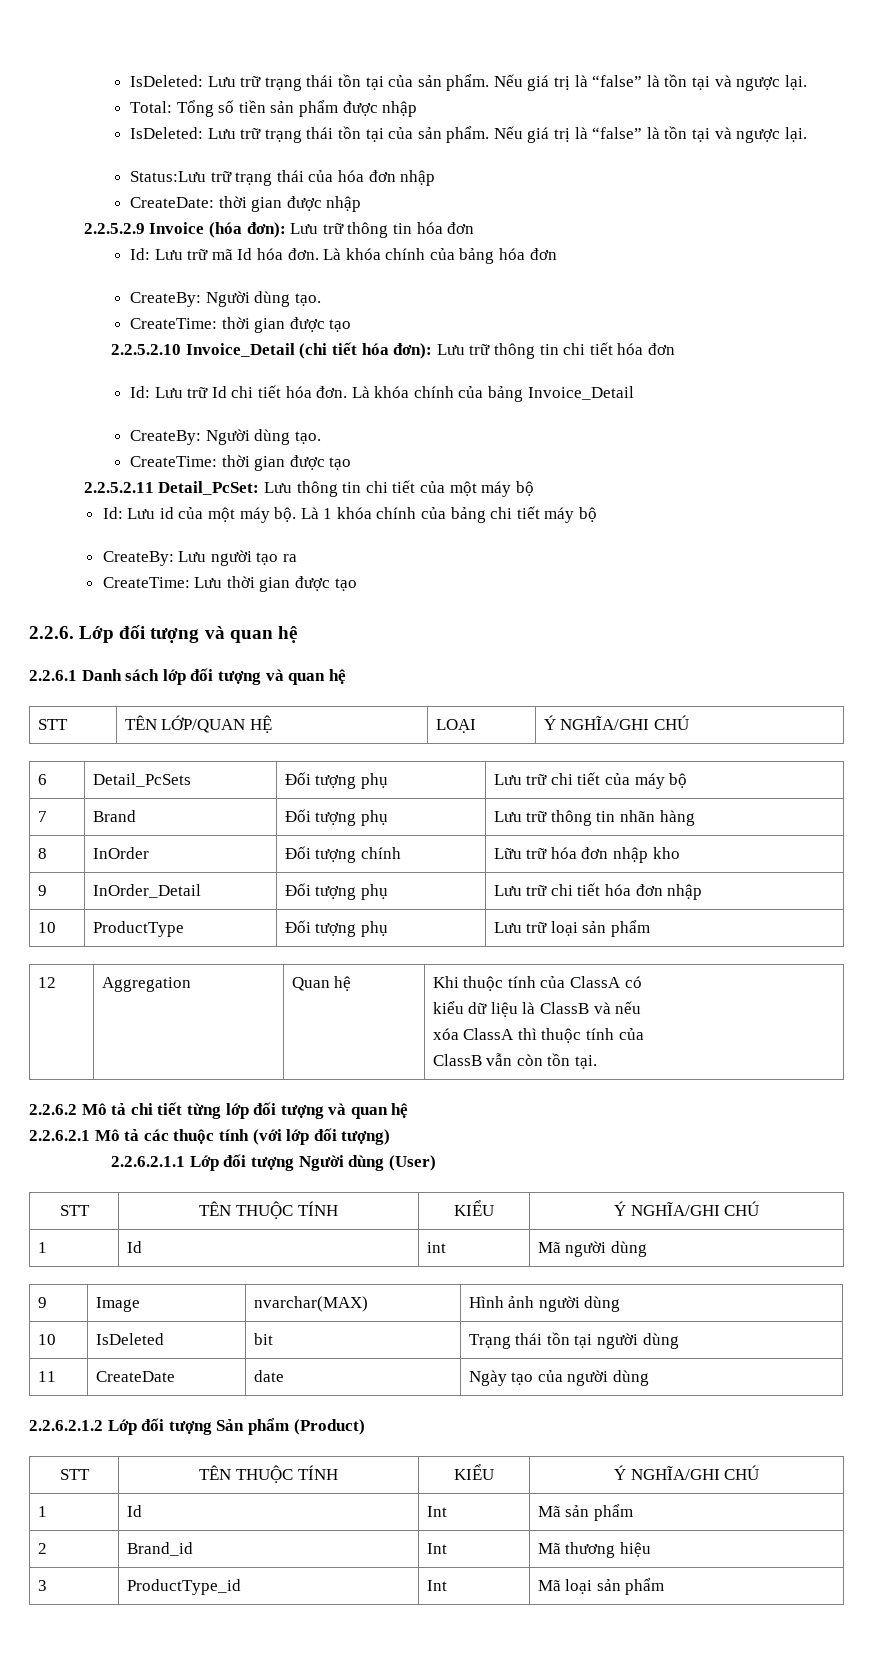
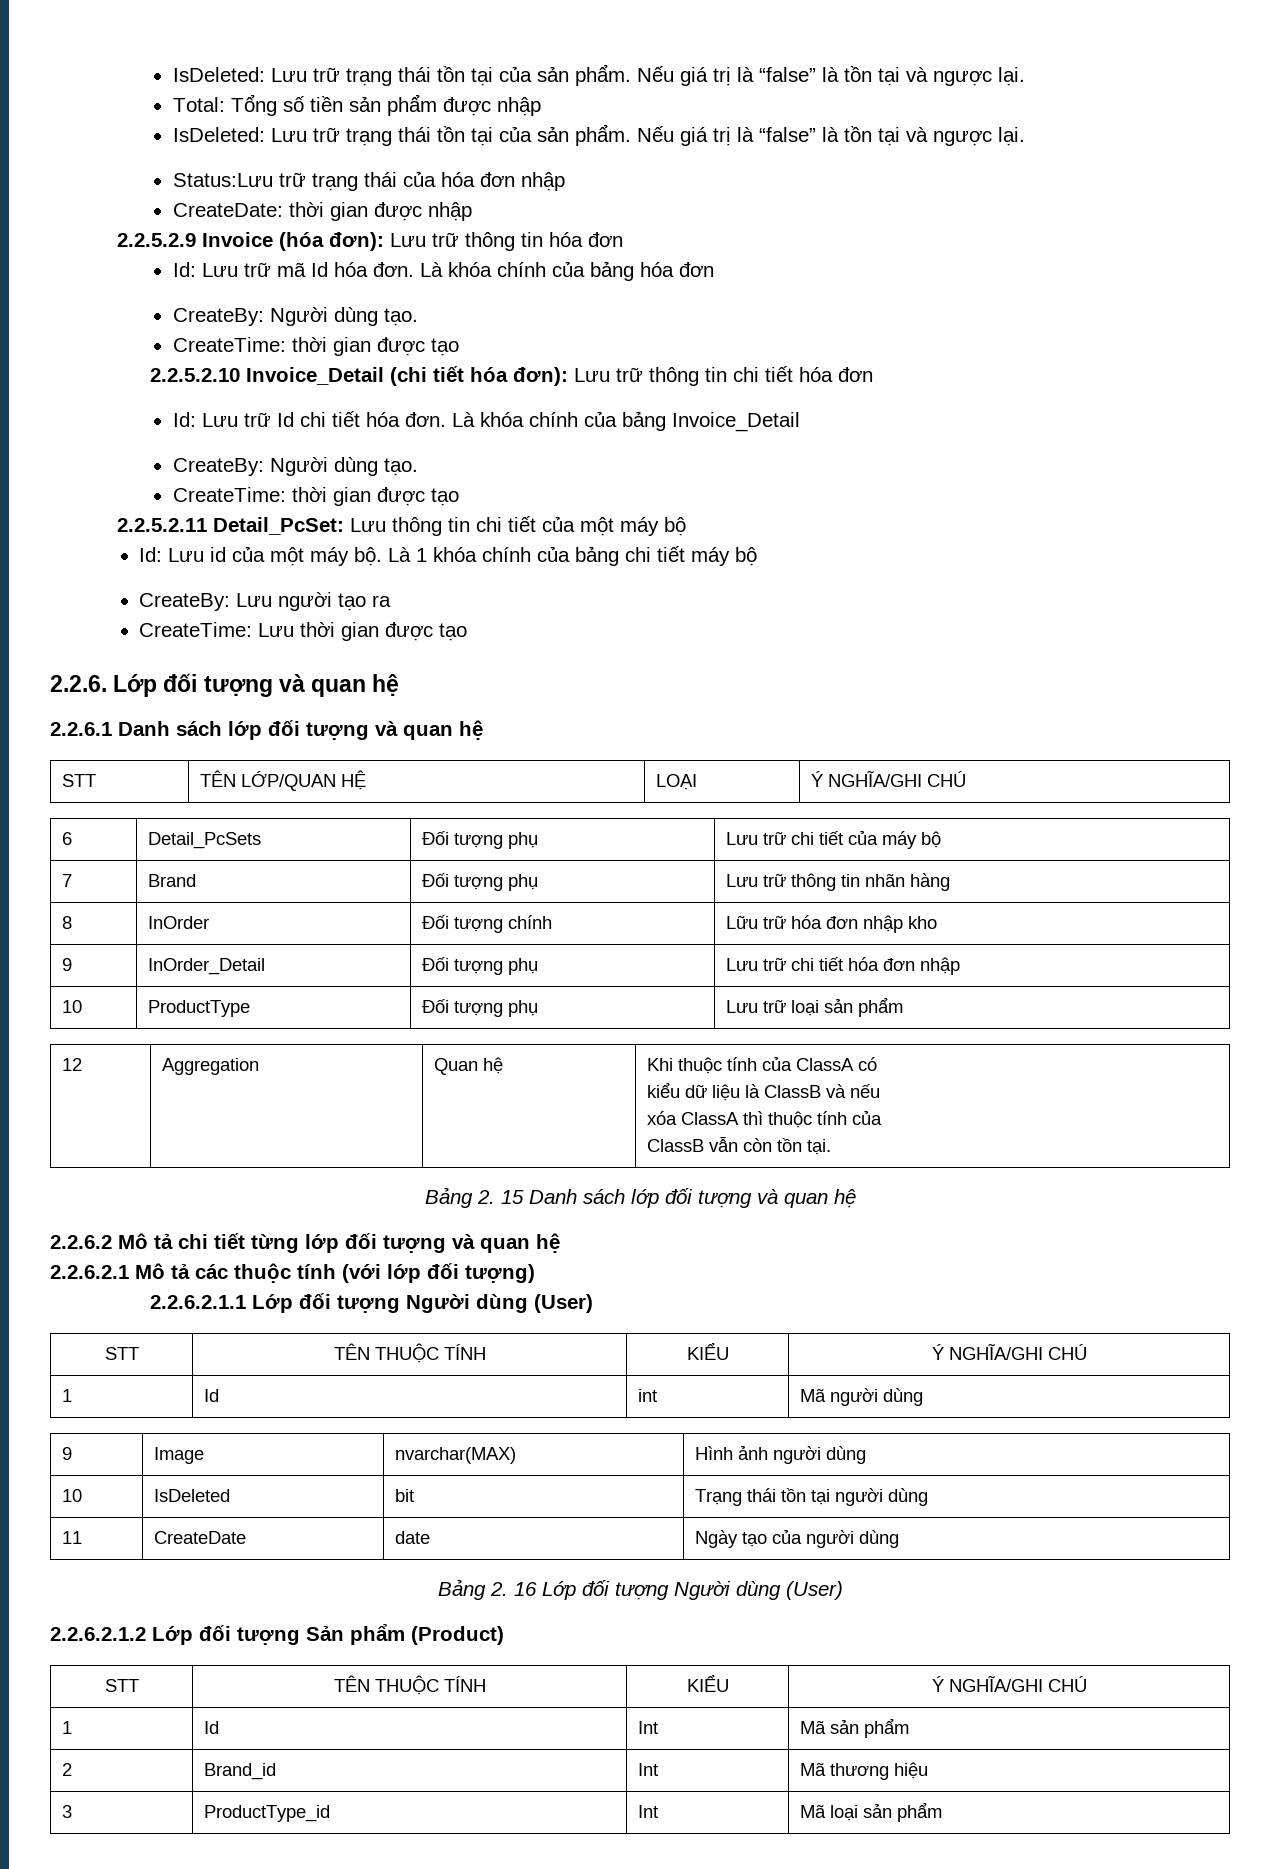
+ Bảng 2. 15 Danh sách lớp đối tượng và quan hệ
+ Bảng 2. 16 Lớp đối tượng Người dùng (User)

